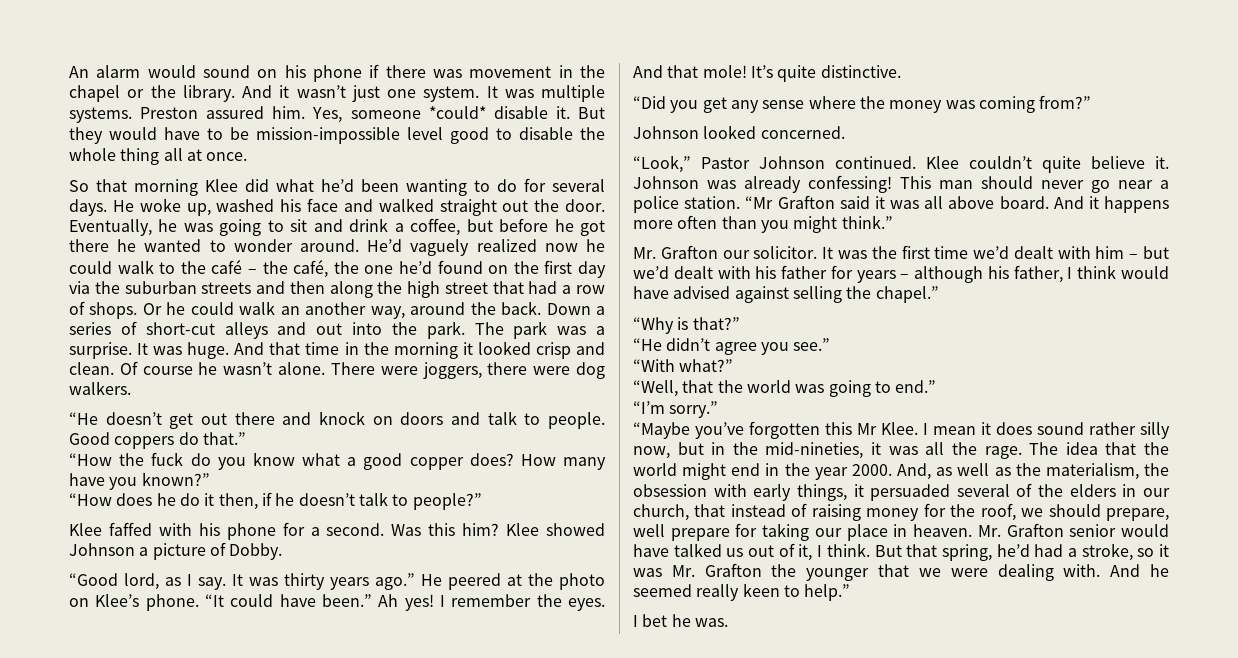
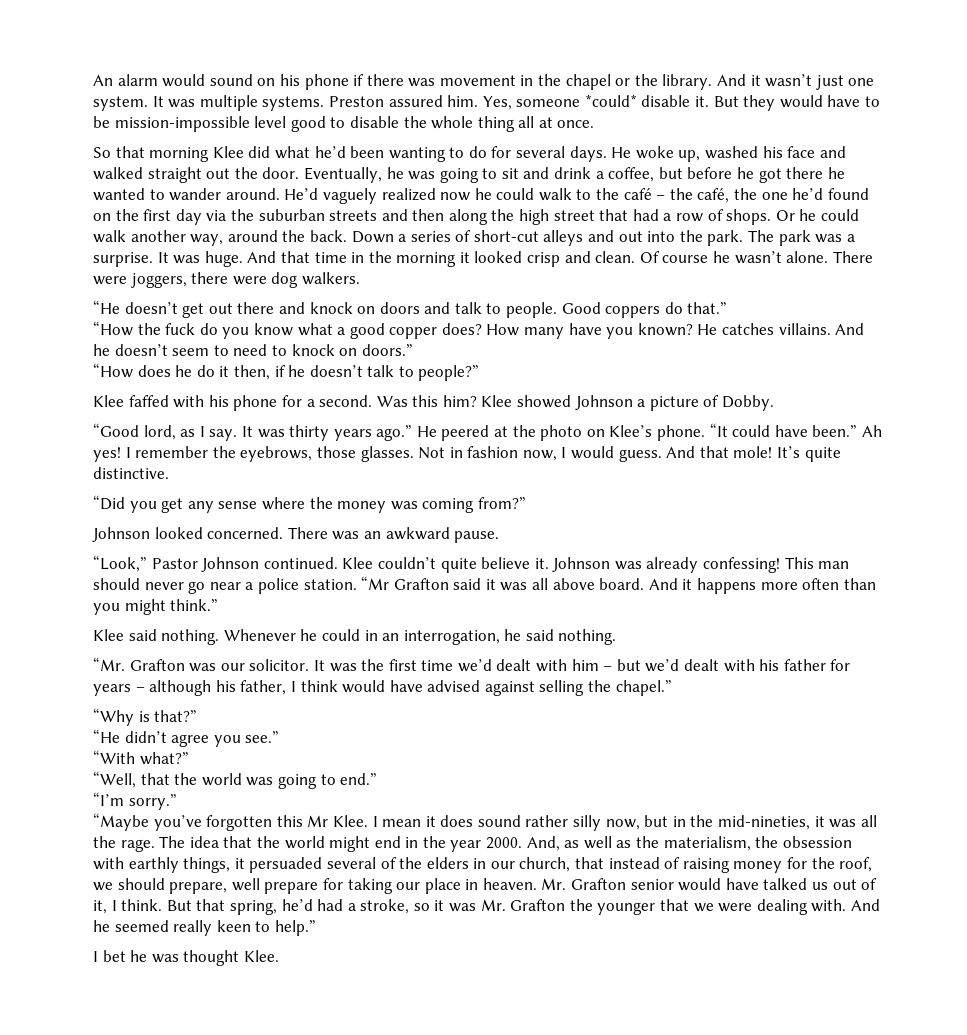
- Eventually, he was going to sit and drink a coffee, but before he got there he wanted to wonder around.
+ Eventually, he was going to sit and drink a coffee, but before he got there he wanted to wander around.
- Or he could walk an another way, around the back.
+ Or he could walk another way, around the back.
- How many have you known?”
+ How many have you known? He catches villains. And he doesn’t seem to need to knock on doors.”
- I remember the eyes.
+ I remember the eyebrows, those glasses. Not in fashion now, I would guess.
+ There was an awkward pause.
- Mr. Grafton our solicitor.
+ Klee said nothing. Whenever he could in an interrogation, he said nothing.
+ “Mr. Grafton was our solicitor.
- And, as well as the materialism, the obsession with early things, it persuaded several of the elders in our church, that instead of raising money for the roof, we should prepare, well prepare for taking our place in heaven.
+ And, as well as the materialism, the obsession with earthly things, it persuaded several of the elders in our church, that instead of raising money for the roof, we should prepare, well prepare for taking our place in heaven.
- I bet he was.
+ I bet he was thought Klee.

